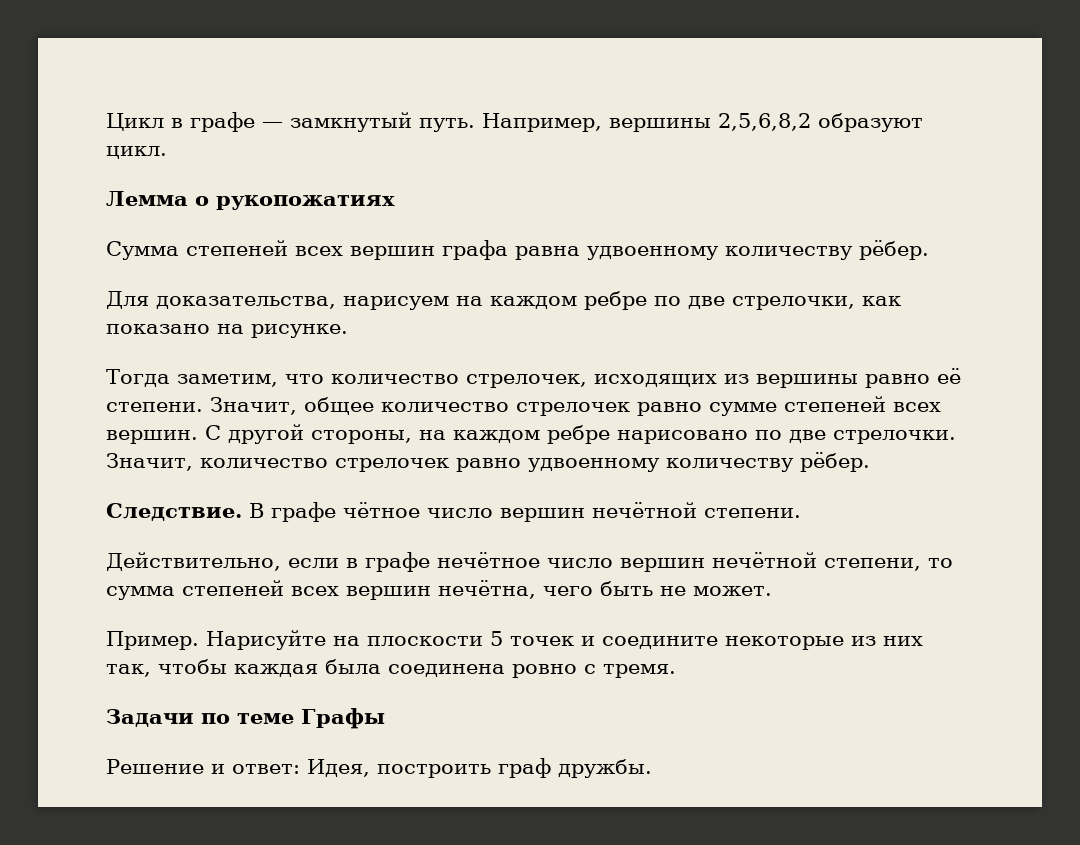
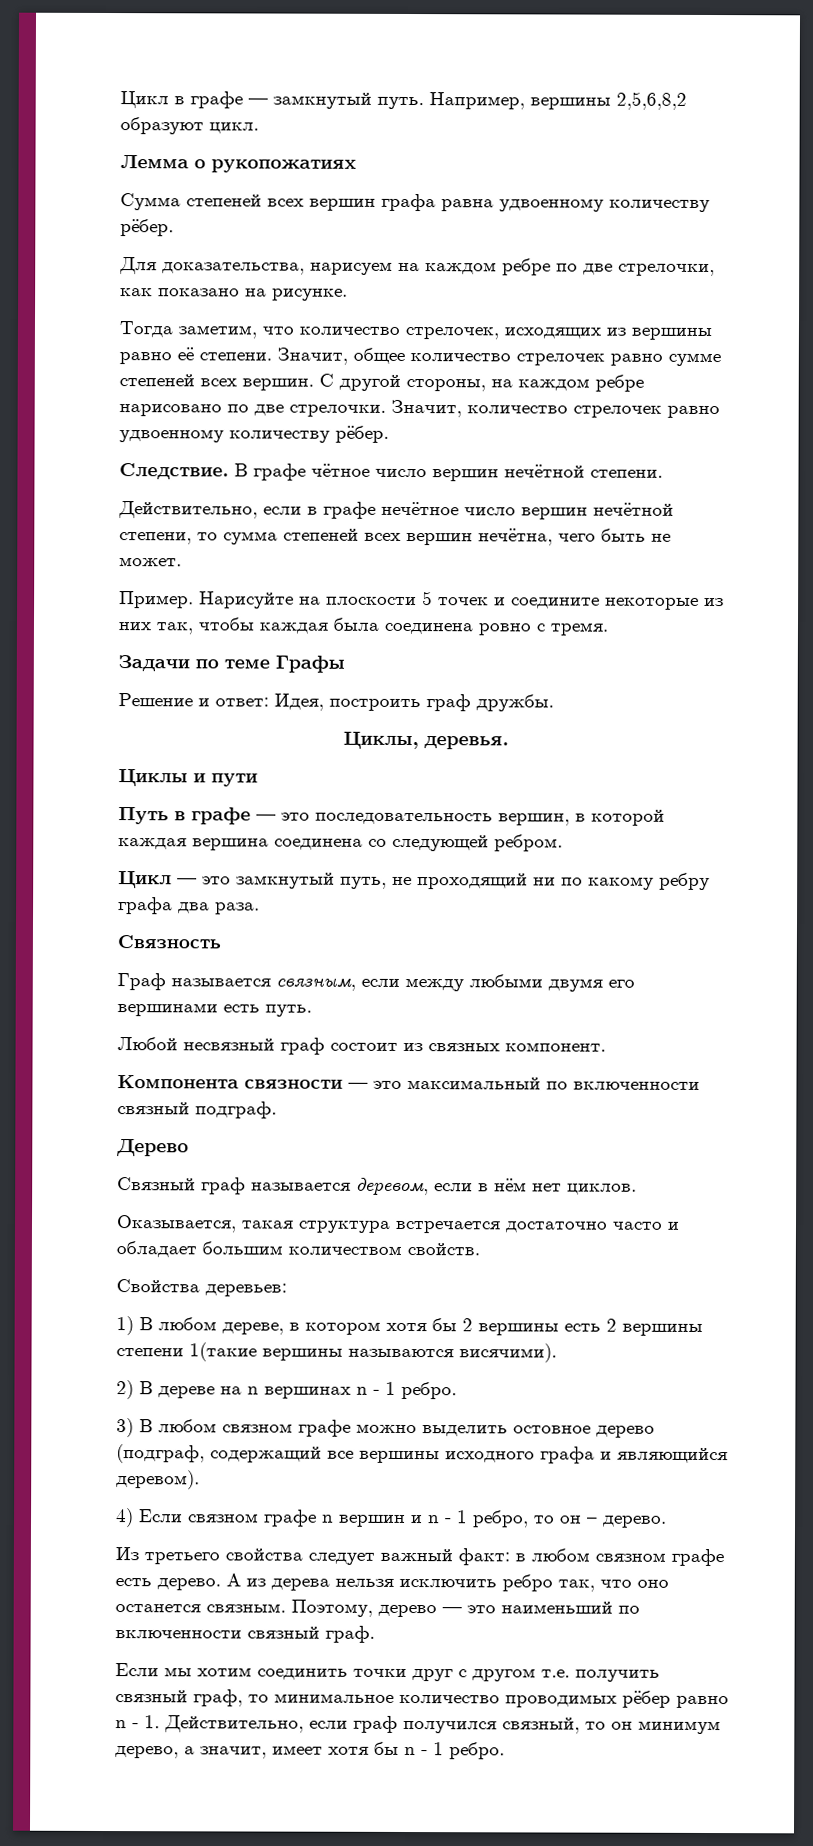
+ Циклы, деревья.
+ Циклы и пути
+ Путь в графе — это последовательность вершин, в которой каждая вершина соединена со следующей ребром.
+ Цикл — это замкнутый путь, не проходящий ни по какому ребру графа два раза.
+ Связность
+ Граф называется связным, если между любыми двумя его вершинами есть путь.
+ Любой несвязный граф состоит из связных компонент.
+ Компонента связности — это максимальный по включенности связный подграф.
+ Дерево
+ Связный граф называется деревом, если в нём нет циклов.
+ Оказывается, такая структура встречается достаточно часто и обладает большим количеством свойств.
+ Свойства деревьев:
+ 1) В любом дереве, в котором хотя бы 2 вершины есть 2 вершины степени 1(такие вершины называются висячими).
+ 2) В дереве на n вершинах n - 1 ребро.
+ 3) В любом связном графе можно выделить остовное дерево (подграф, содержащий все вершины исходного графа и являющийся деревом).
+ 4) Если связном графе n вершин и n - 1 ребро, то он – дерево.
+ Из третьего свойства следует важный факт: в любом связном графе есть дерево. А из дерева нельзя исключить ребро так, что оно останется связным. Поэтому, дерево — это наименьший по включенности связный граф.
+ Если мы хотим соединить точки друг с другом т.е. получить связный граф, то минимальное количество проводимых рёбер равно n - 1. Действительно, если граф получился связный, то он минимум дерево, а значит, имеет хотя бы n - 1 ребро.

